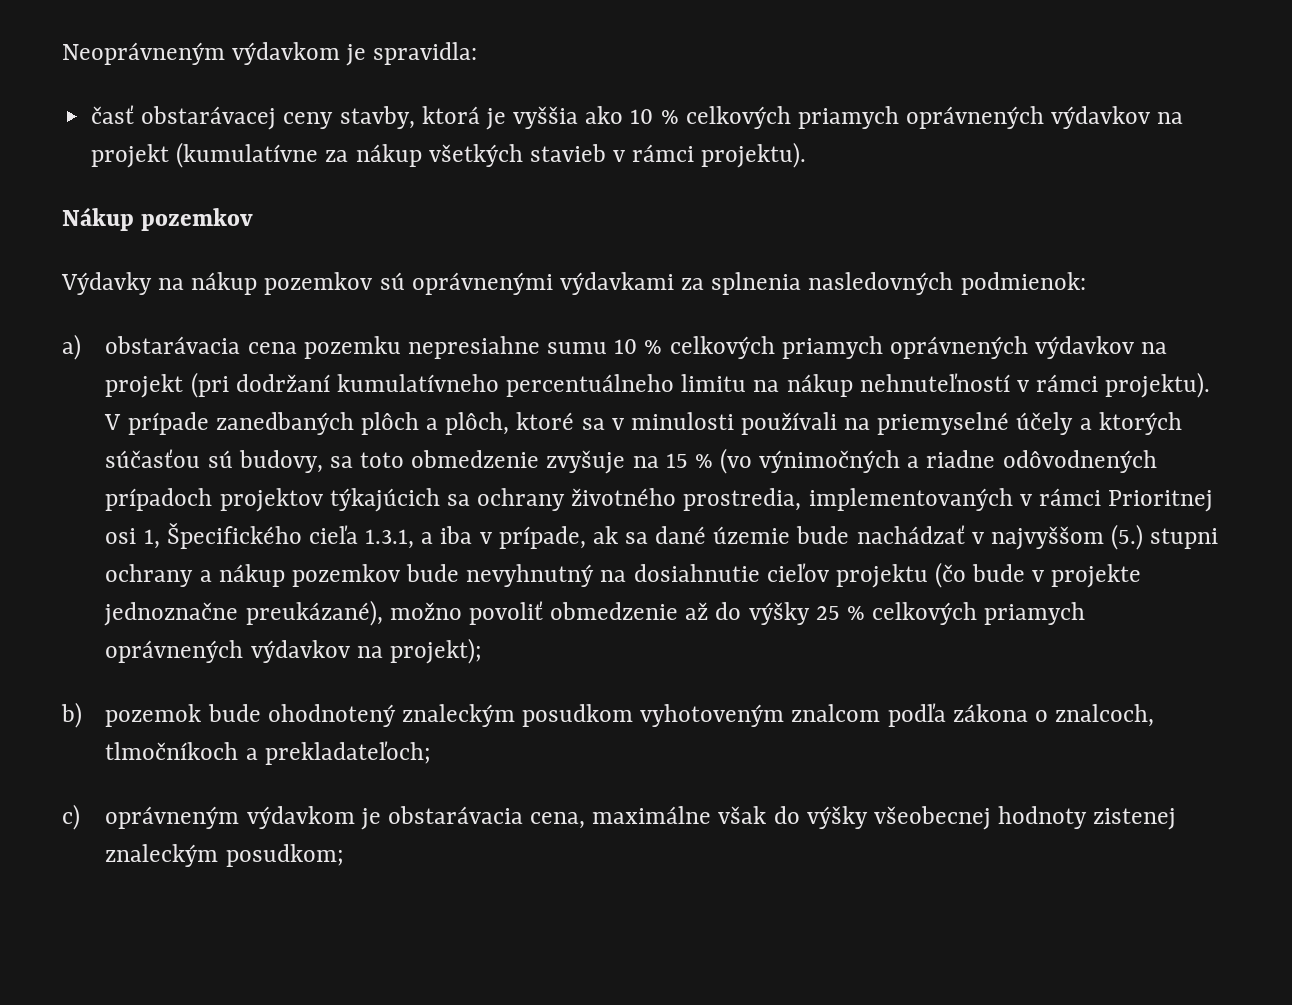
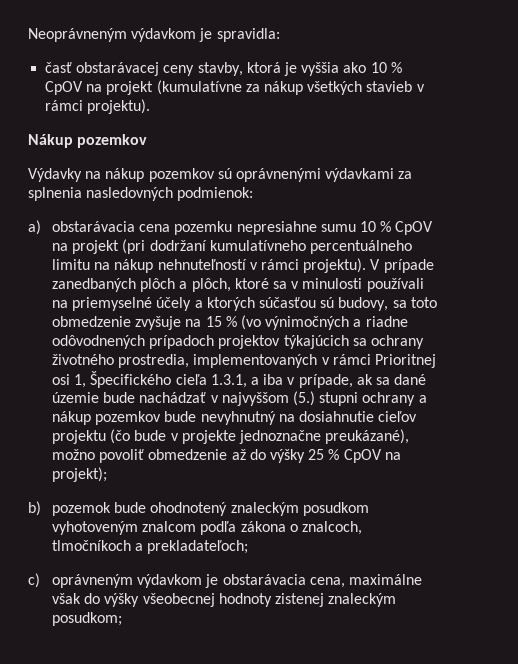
- časť obstarávacej ceny stavby, ktorá je vyššia ako 10 % celkových priamych oprávnených výdavkov na projekt (kumulatívne za nákup všetkých stavieb v rámci projektu).
+ časť obstarávacej ceny stavby, ktorá je vyššia ako 10 % CpOV na projekt (kumulatívne za nákup všetkých stavieb v rámci projektu).
- a) obstarávacia cena pozemku nepresiahne sumu 10 % celkových priamych oprávnených výdavkov na projekt (pri dodržaní kumulatívneho percentuálneho limitu na nákup nehnuteľností v rámci projektu).
+ a) obstarávacia cena pozemku nepresiahne sumu 10 % CpOV na projekt (pri dodržaní kumulatívneho percentuálneho limitu na nákup nehnuteľností v rámci projektu).
- V prípade zanedbaných plôch a plôch, ktoré sa v minulosti používali na priemyselné účely a ktorých súčasťou sú budovy, sa toto obmedzenie zvyšuje na 15 % (vo výnimočných a riadne odôvodnených prípadoch projektov týkajúcich sa ochrany životného prostredia, implementovaných v rámci Prioritnej osi 1, Špecifického cieľa 1.3.1, a iba v prípade, ak sa dané územie bude nachádzať v najvyššom (5.) stupni ochrany a nákup pozemkov bude nevyhnutný na dosiahnutie cieľov projektu (čo bude v projekte jednoznačne preukázané), možno povoliť obmedzenie až do výšky 25 % celkových priamych oprávnených výdavkov na projekt);
+ V prípade zanedbaných plôch a plôch, ktoré sa v minulosti používali na priemyselné účely a ktorých súčasťou sú budovy, sa toto obmedzenie zvyšuje na 15 % (vo výnimočných a riadne odôvodnených prípadoch projektov týkajúcich sa ochrany životného prostredia, implementovaných v rámci Prioritnej osi 1, Špecifického cieľa 1.3.1, a iba v prípade, ak sa dané územie bude nachádzať v najvyššom (5.) stupni ochrany a nákup pozemkov bude nevyhnutný na dosiahnutie cieľov projektu (čo bude v projekte jednoznačne preukázané), možno povoliť obmedzenie až do výšky 25 % CpOV na projekt);

